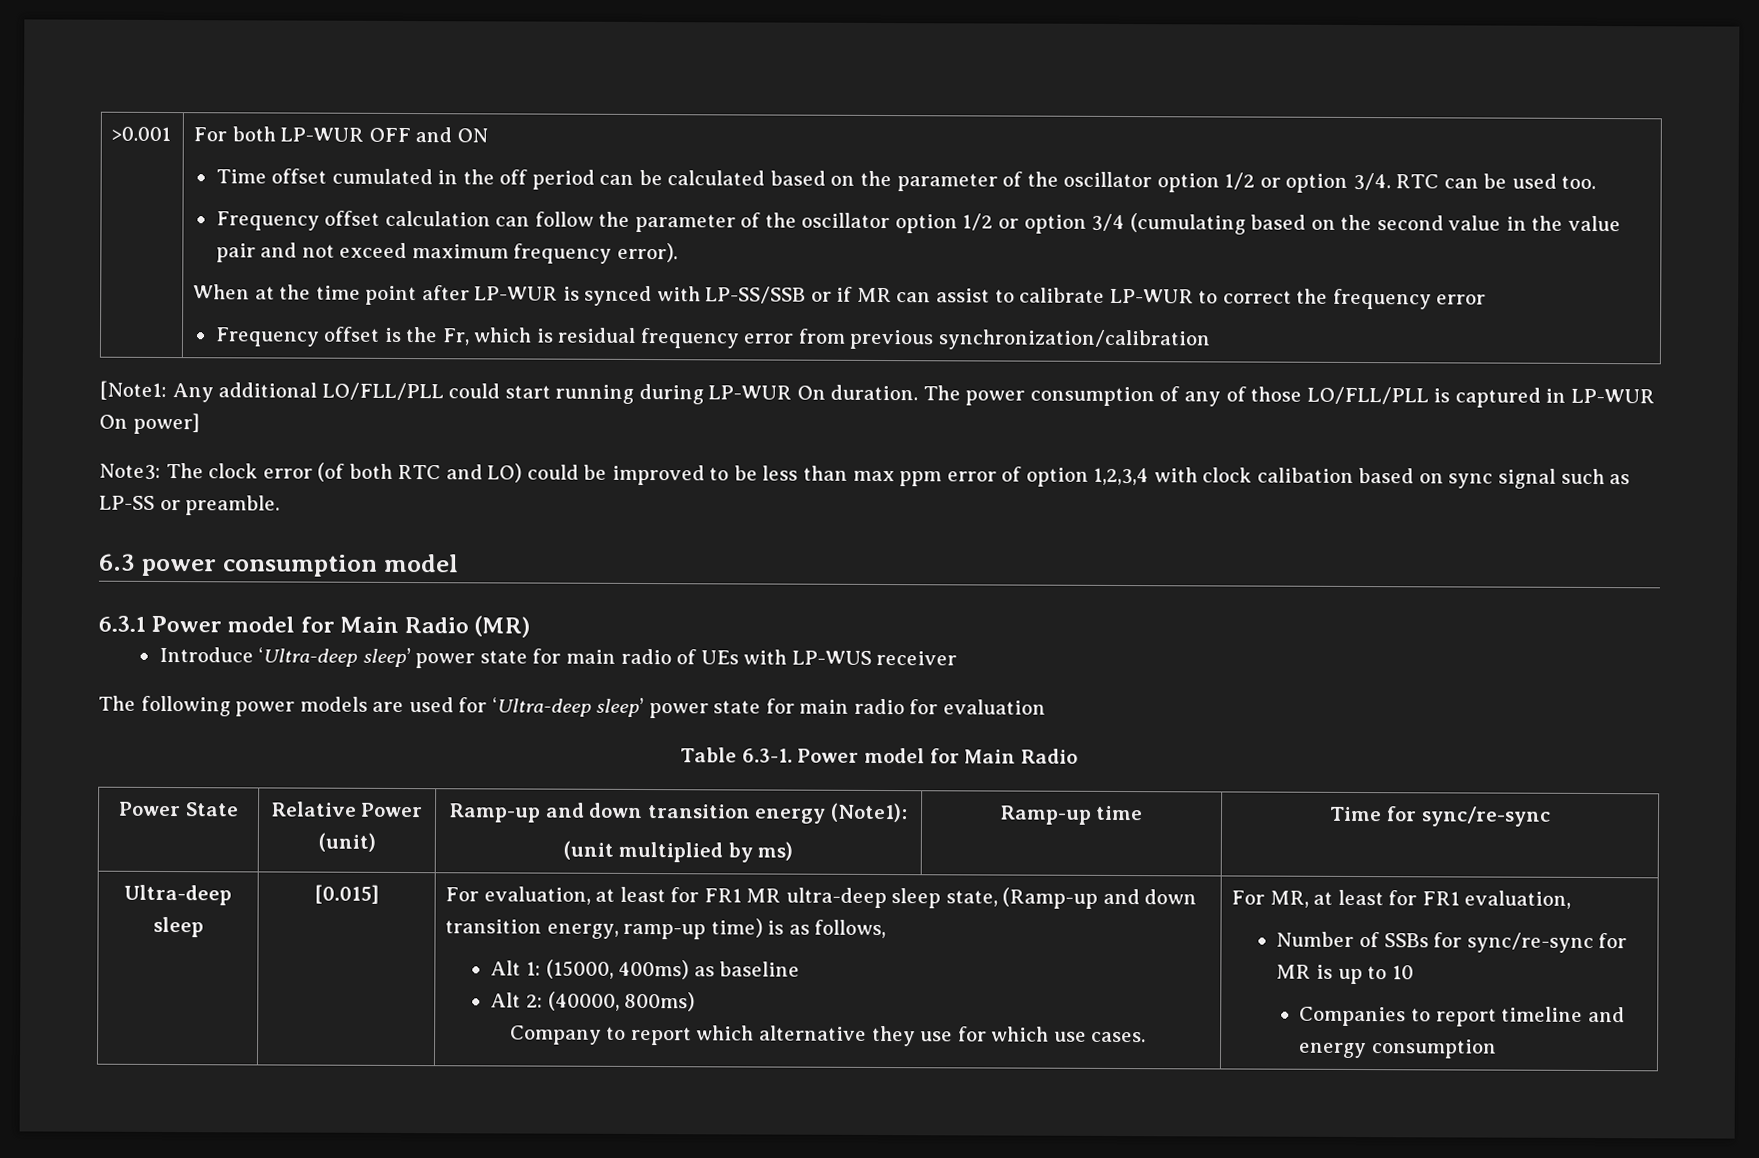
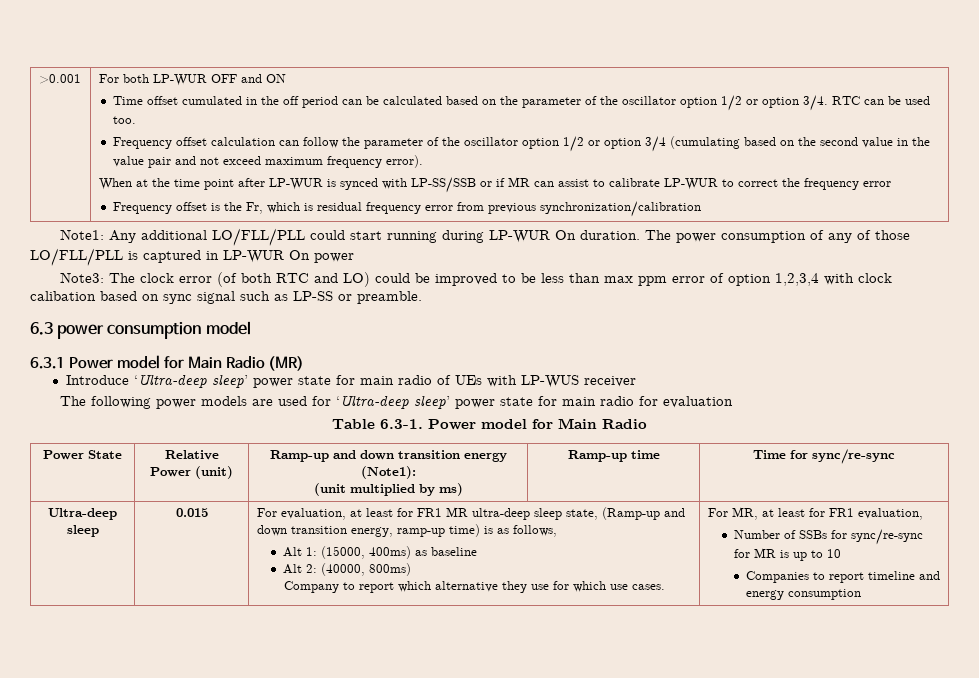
- [Note1: Any additional LO/FLL/PLL could start running during LP-WUR On duration.
+ Note1: Any additional LO/FLL/PLL could start running during LP-WUR On duration.
- The power consumption of any of those LO/FLL/PLL is captured in LP-WUR On power]
+ The power consumption of any of those LO/FLL/PLL is captured in LP-WUR On power
- [0.015]
+ 0.015

